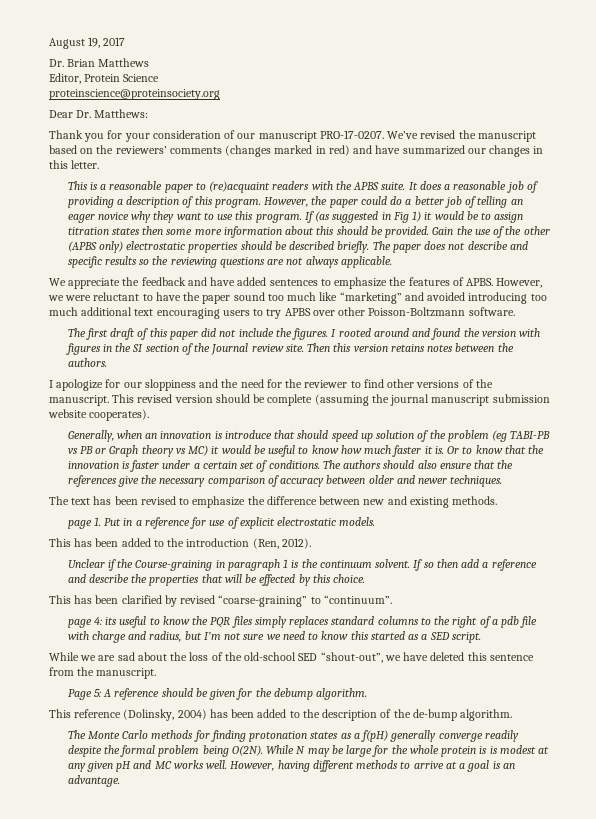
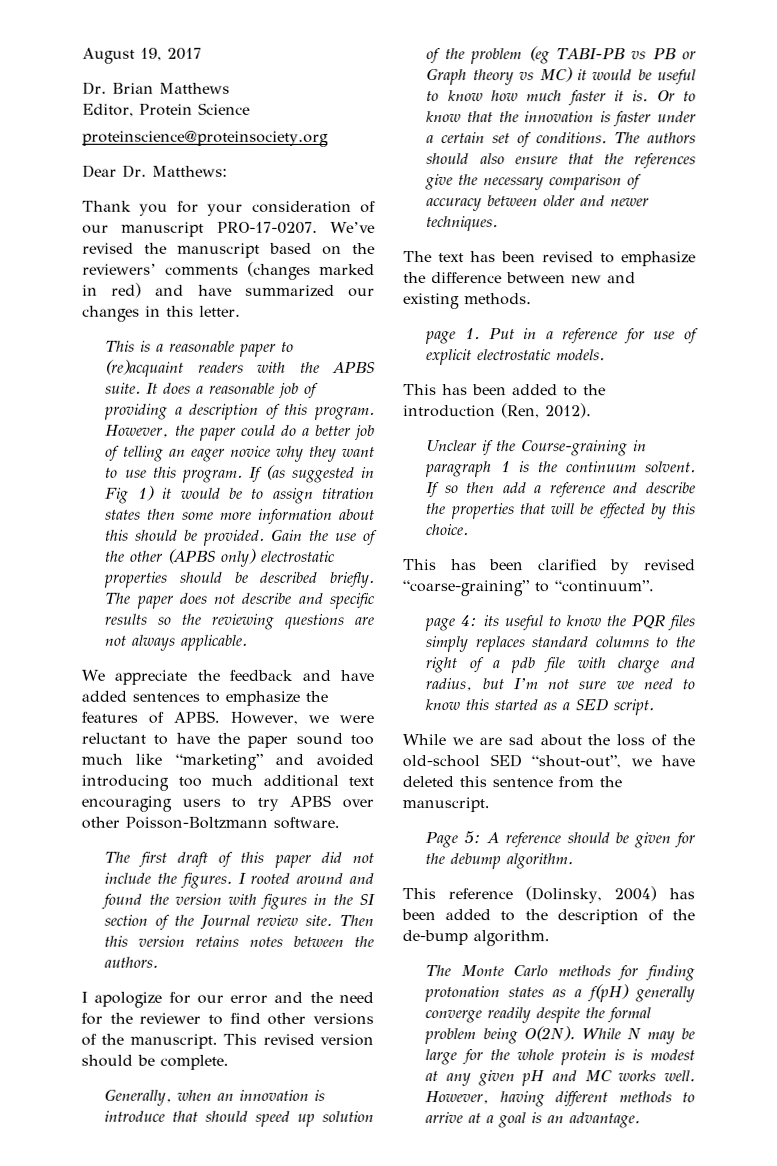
- I apologize for our sloppiness and the need for the reviewer to find other versions of the manuscript.
+ I apologize for our error and the need for the reviewer to find other versions of the manuscript.
- This revised version should be complete (assuming the journal manuscript submission website cooperates).
+ This revised version should be complete.

